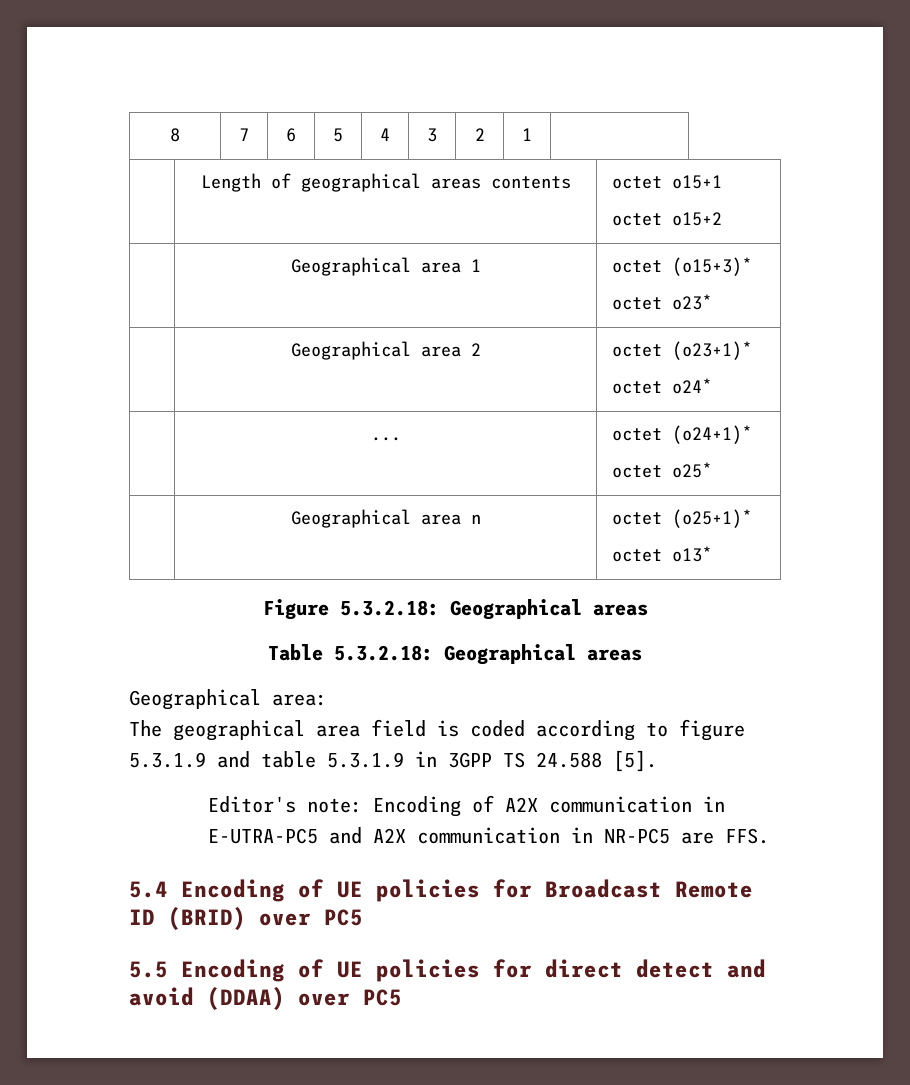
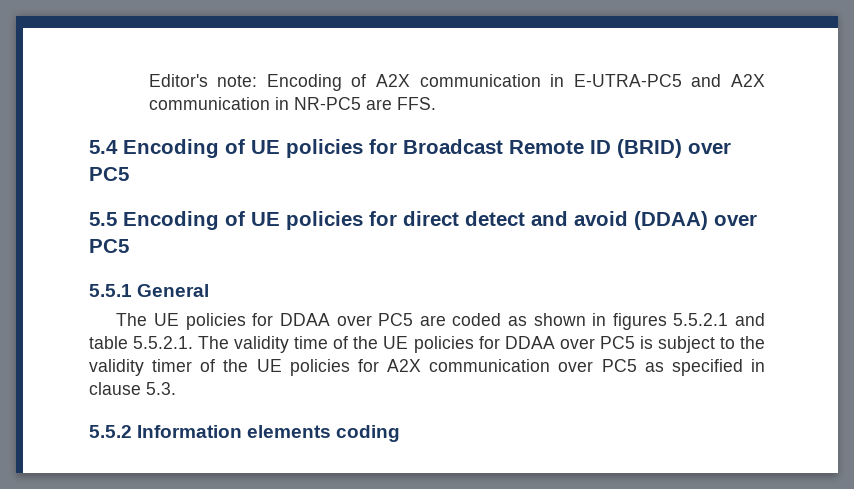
- 8 | 7 | 6 | 5 | 4 | 3 | 2 | 1 |
- | Length of geographical areas contents | octet o15+1
- octet o15+2
- | Geographical area 1 | octet (o15+3)*
- octet o23*
- | Geographical area 2 | octet (o23+1)*
- octet o24*
- | ... | octet (o24+1)*
- octet o25*
- | Geographical area n | octet (o25+1)*
- octet o13*
- Figure 5.3.2.18: Geographical areas
- Table 5.3.2.18: Geographical areas
- Geographical area:
- The geographical area field is coded according to figure 5.3.1.9 and table 5.3.1.9 in 3GPP TS 24.588 [5].
+ 5.5.1 General
+ The UE policies for DDAA over PC5 are coded as shown in figures 5.5.2.1 and table 5.5.2.1. The validity time of the UE policies for DDAA over PC5 is subject to the validity timer of the UE policies for A2X communication over PC5 as specified in clause 5.3.
+ 5.5.2 Information elements coding

